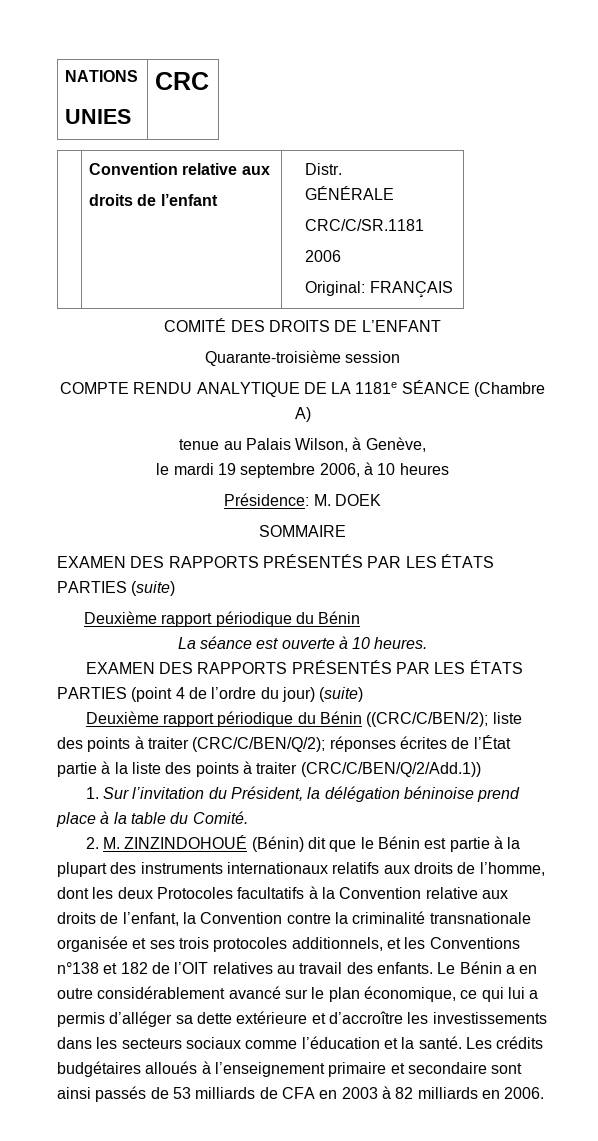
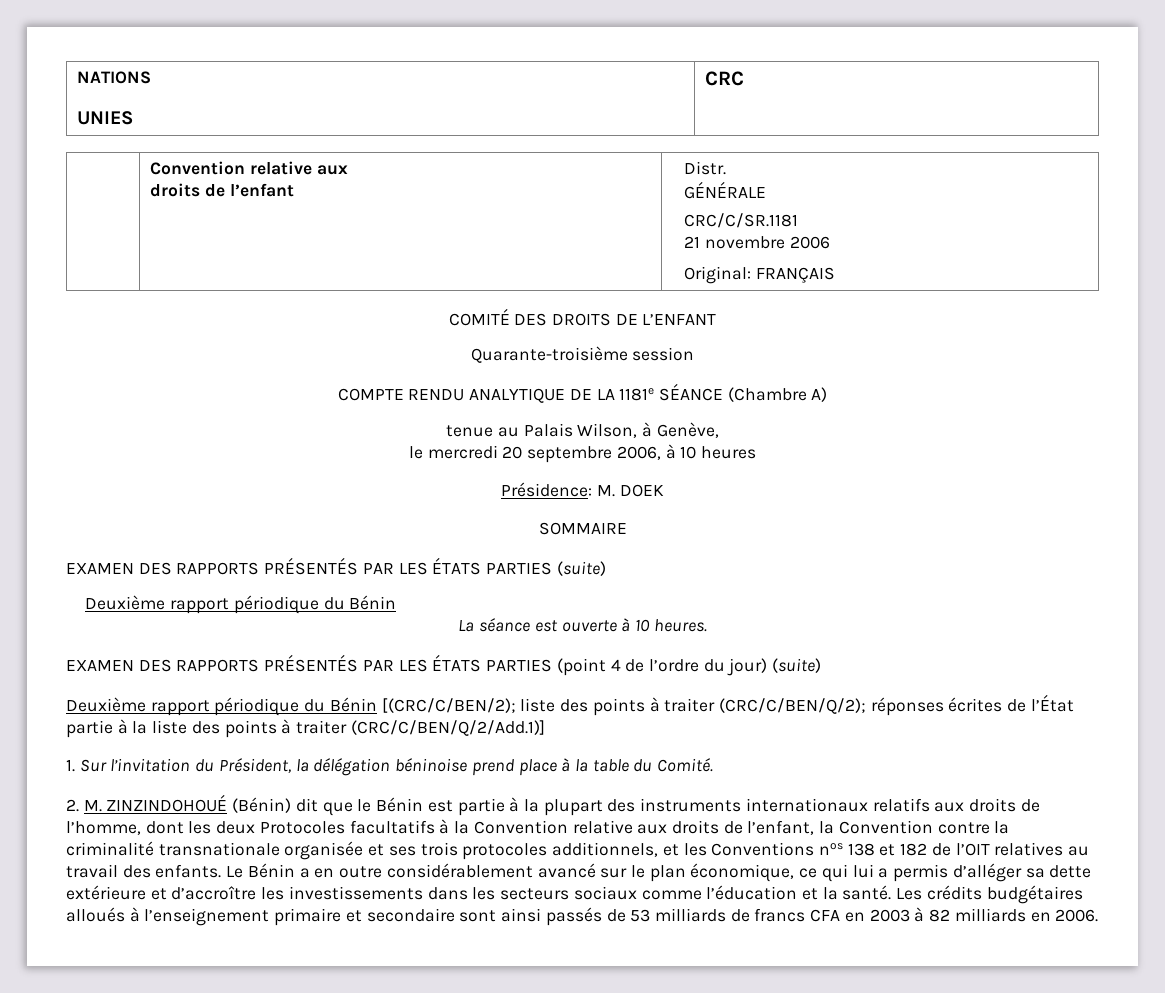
  | Convention relative aux
  droits de l’enfant | Distr.
  GÉNÉRALE
  CRC/C/SR.1181
- 2006
+ 21 novembre 2006
- le mardi 19 septembre 2006, à 10 heures
+ le mercredi 20 septembre 2006, à 10 heures
- Deuxième rapport périodique du Bénin ((CRC/C/BEN/2); liste des points à traiter (CRC/C/BEN/Q/2); réponses écrites de l’État partie à la liste des points à traiter (CRC/C/BEN/Q/2/Add.1))
+ Deuxième rapport périodique du Bénin [(CRC/C/BEN/2); liste des points à traiter (CRC/C/BEN/Q/2); réponses écrites de l’État partie à la liste des points à traiter (CRC/C/BEN/Q/2/Add.1)]
- 2. M. ZINZINDOHOUÉ (Bénin) dit que le Bénin est partie à la plupart des instruments internationaux relatifs aux droits de l’homme, dont les deux Protocoles facultatifs à la Convention relative aux droits de l’enfant, la Convention contre la criminalité transnationale organisée et ses trois protocoles additionnels, et les Conventions n°138 et 182 de l’OIT relatives au travail des enfants.
+ 2. M. ZINZINDOHOUÉ (Bénin) dit que le Bénin est partie à la plupart des instruments internationaux relatifs aux droits de l’homme, dont les deux Protocoles facultatifs à la Convention relative aux droits de l’enfant, la Convention contre la criminalité transnationale organisée et ses trois protocoles additionnels, et les Conventions nos 138 et 182 de l’OIT relatives au travail des enfants.
- Les crédits budgétaires alloués à l’enseignement primaire et secondaire sont ainsi passés de 53 milliards de CFA en 2003 à 82 milliards en 2006.
+ Les crédits budgétaires alloués à l’enseignement primaire et secondaire sont ainsi passés de 53 milliards de francs CFA en 2003 à 82 milliards en 2006.

